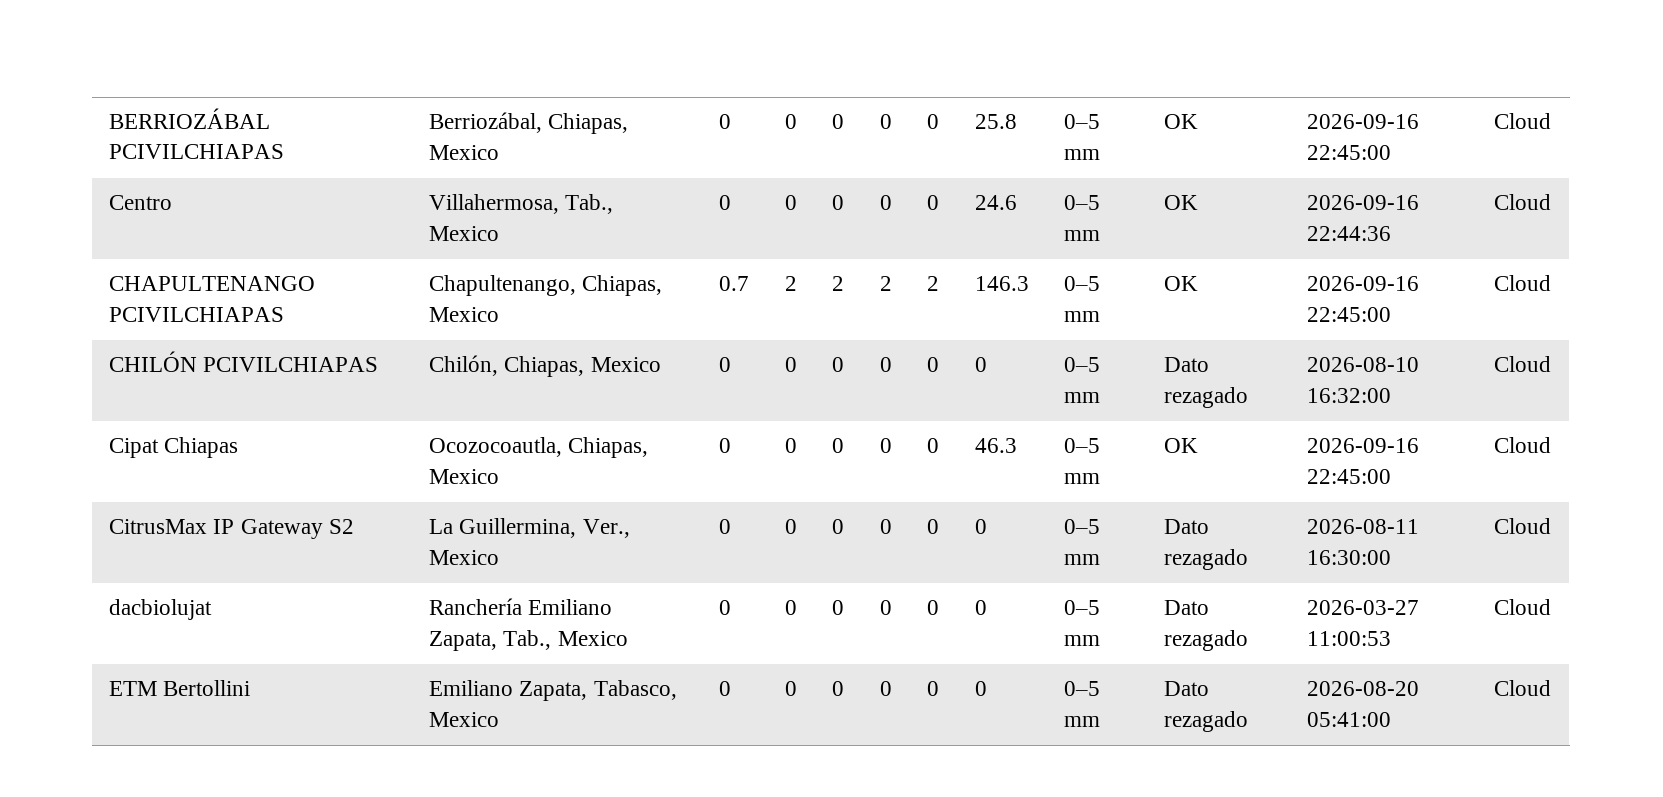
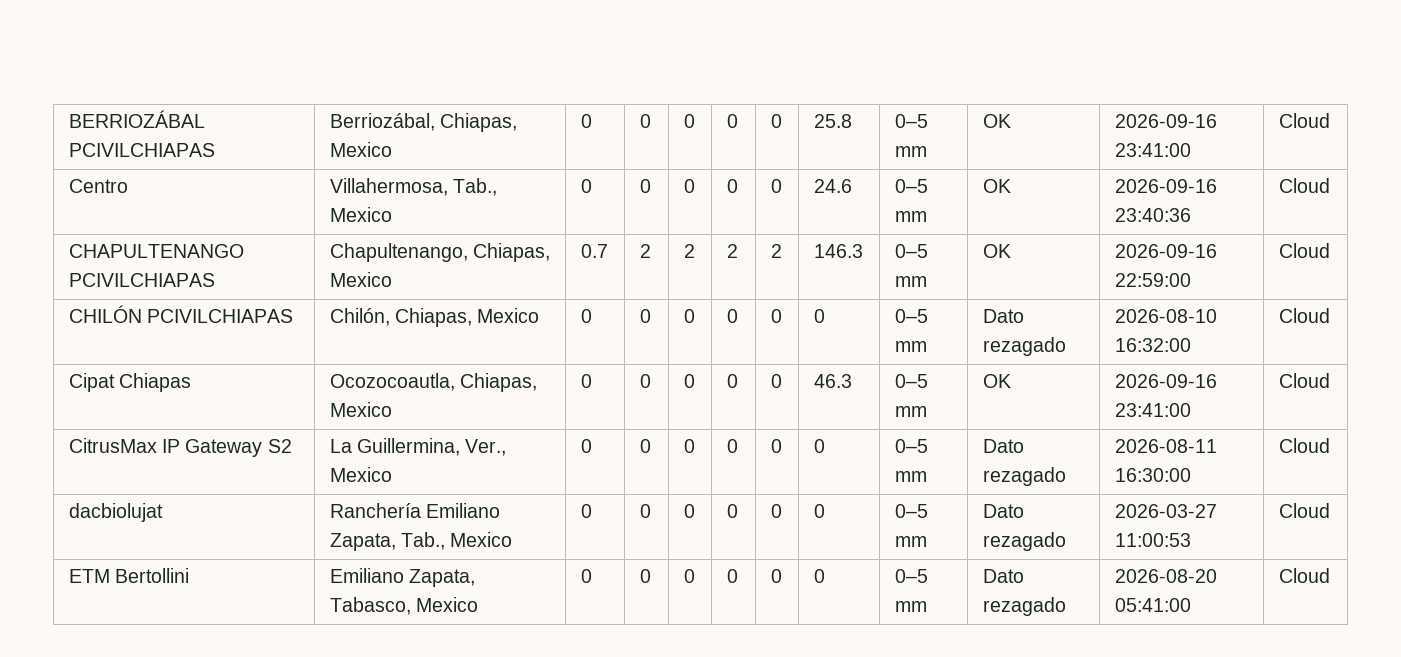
- BERRIOZÁBAL PCIVILCHIAPAS | Berriozábal, Chiapas, Mexico | 0 | 0 | 0 | 0 | 0 | 25.8 | 0–5 mm | OK | 2026-09-16 22:45:00 | Cloud
+ BERRIOZÁBAL PCIVILCHIAPAS | Berriozábal, Chiapas, Mexico | 0 | 0 | 0 | 0 | 0 | 25.8 | 0–5 mm | OK | 2026-09-16 23:41:00 | Cloud
- Centro | Villahermosa, Tab., Mexico | 0 | 0 | 0 | 0 | 0 | 24.6 | 0–5 mm | OK | 2026-09-16 22:44:36 | Cloud
+ Centro | Villahermosa, Tab., Mexico | 0 | 0 | 0 | 0 | 0 | 24.6 | 0–5 mm | OK | 2026-09-16 23:40:36 | Cloud
- CHAPULTENANGO PCIVILCHIAPAS | Chapultenango, Chiapas, Mexico | 0.7 | 2 | 2 | 2 | 2 | 146.3 | 0–5 mm | OK | 2026-09-16 22:45:00 | Cloud
+ CHAPULTENANGO PCIVILCHIAPAS | Chapultenango, Chiapas, Mexico | 0.7 | 2 | 2 | 2 | 2 | 146.3 | 0–5 mm | OK | 2026-09-16 22:59:00 | Cloud
- Cipat Chiapas | Ocozocoautla, Chiapas, Mexico | 0 | 0 | 0 | 0 | 0 | 46.3 | 0–5 mm | OK | 2026-09-16 22:45:00 | Cloud
+ Cipat Chiapas | Ocozocoautla, Chiapas, Mexico | 0 | 0 | 0 | 0 | 0 | 46.3 | 0–5 mm | OK | 2026-09-16 23:41:00 | Cloud

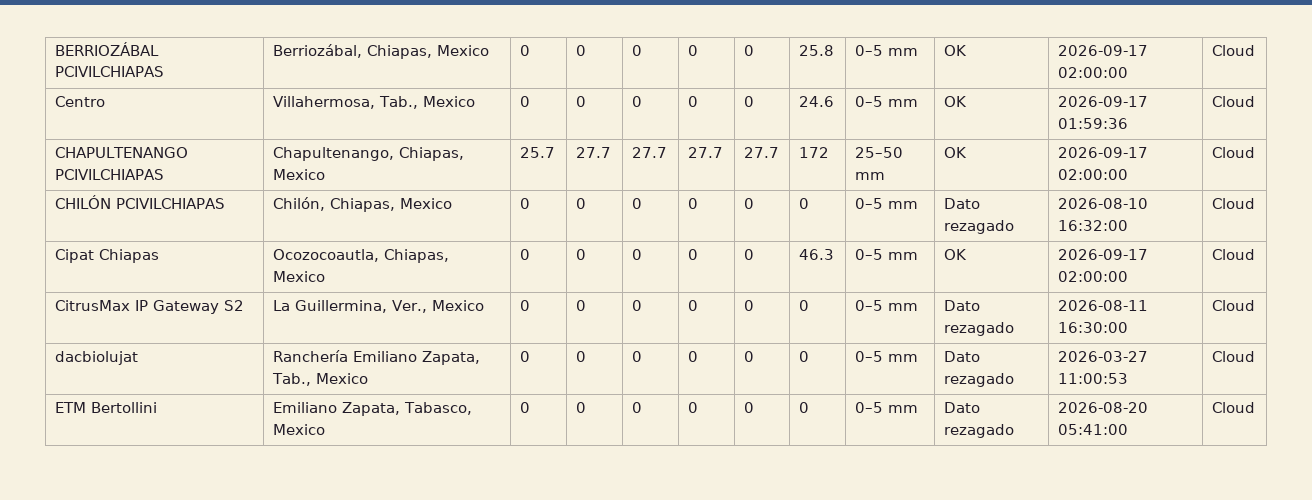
- BERRIOZÁBAL PCIVILCHIAPAS | Berriozábal, Chiapas, Mexico | 0 | 0 | 0 | 0 | 0 | 25.8 | 0–5 mm | OK | 2026-09-16 23:41:00 | Cloud
+ BERRIOZÁBAL PCIVILCHIAPAS | Berriozábal, Chiapas, Mexico | 0 | 0 | 0 | 0 | 0 | 25.8 | 0–5 mm | OK | 2026-09-17 02:00:00 | Cloud
- Centro | Villahermosa, Tab., Mexico | 0 | 0 | 0 | 0 | 0 | 24.6 | 0–5 mm | OK | 2026-09-16 23:40:36 | Cloud
+ Centro | Villahermosa, Tab., Mexico | 0 | 0 | 0 | 0 | 0 | 24.6 | 0–5 mm | OK | 2026-09-17 01:59:36 | Cloud
- CHAPULTENANGO PCIVILCHIAPAS | Chapultenango, Chiapas, Mexico | 0.7 | 2 | 2 | 2 | 2 | 146.3 | 0–5 mm | OK | 2026-09-16 22:59:00 | Cloud
+ CHAPULTENANGO PCIVILCHIAPAS | Chapultenango, Chiapas, Mexico | 25.7 | 27.7 | 27.7 | 27.7 | 27.7 | 172 | 25–50 mm | OK | 2026-09-17 02:00:00 | Cloud
- Cipat Chiapas | Ocozocoautla, Chiapas, Mexico | 0 | 0 | 0 | 0 | 0 | 46.3 | 0–5 mm | OK | 2026-09-16 23:41:00 | Cloud
+ Cipat Chiapas | Ocozocoautla, Chiapas, Mexico | 0 | 0 | 0 | 0 | 0 | 46.3 | 0–5 mm | OK | 2026-09-17 02:00:00 | Cloud

